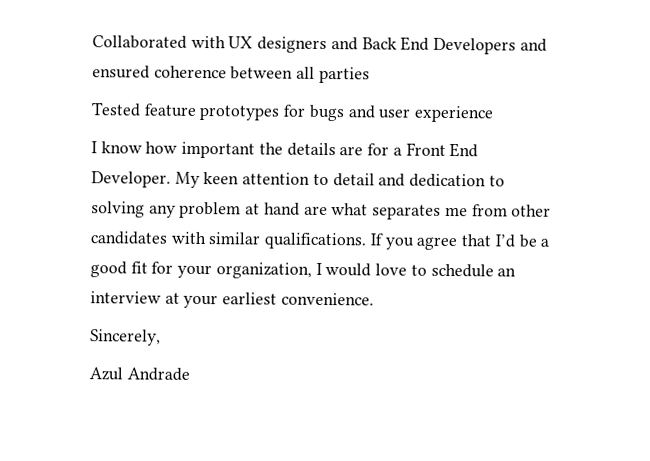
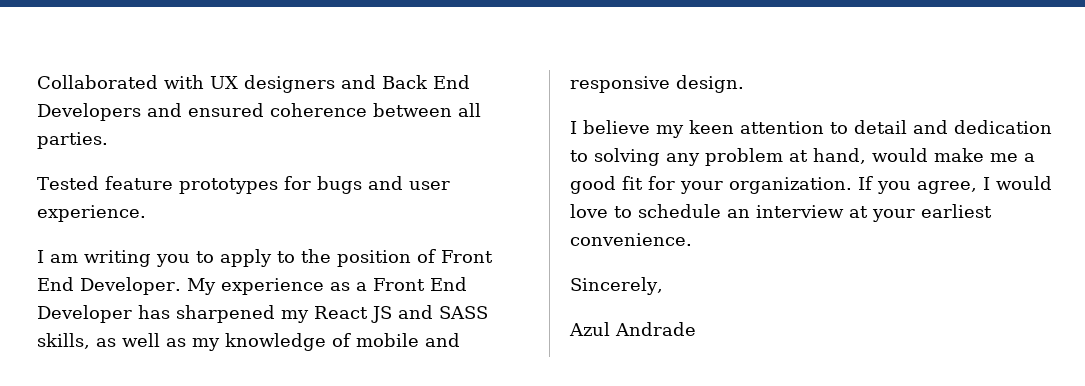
- Collaborated with UX designers and Back End Developers and ensured coherence between all parties
+ Collaborated with UX designers and Back End Developers and ensured coherence between all parties.
- Tested feature prototypes for bugs and user experience
- I know how important the details are for a Front End Developer. My keen attention to detail and dedication to solving any problem at hand are what separates me from other candidates with similar qualifications. If you agree that I’d be a good fit for your organization, I would love to schedule an interview at your earliest convenience.
+ Tested feature prototypes for bugs and user experience.
+ I am writing you to apply to the position of Front End Developer. My experience as a Front End Developer has sharpened my React JS and SASS skills, as well as my knowledge of mobile and responsive design.
+ I believe my keen attention to detail and dedication to solving any problem at hand, would make me a good fit for your organization. If you agree, I would love to schedule an interview at your earliest convenience.

